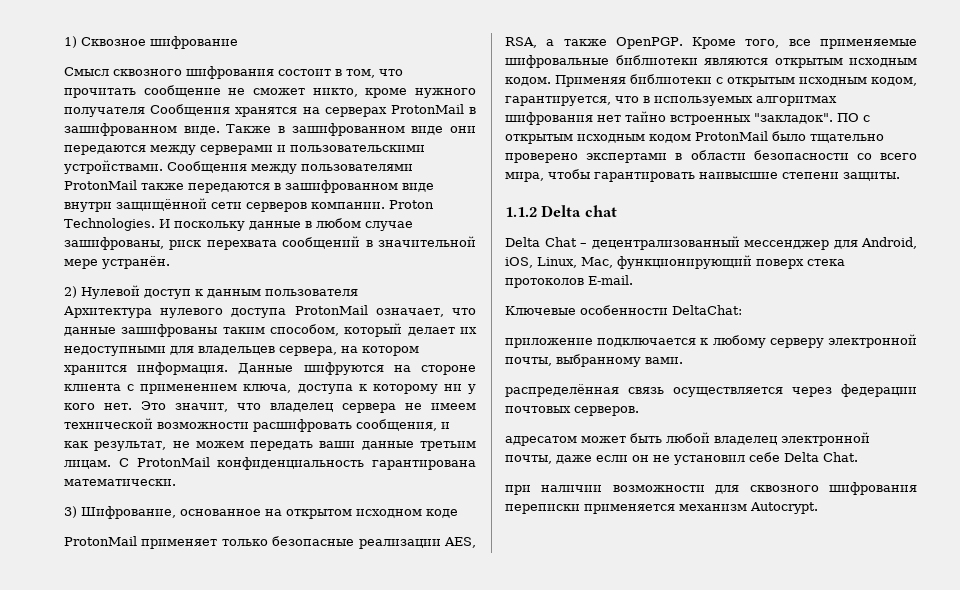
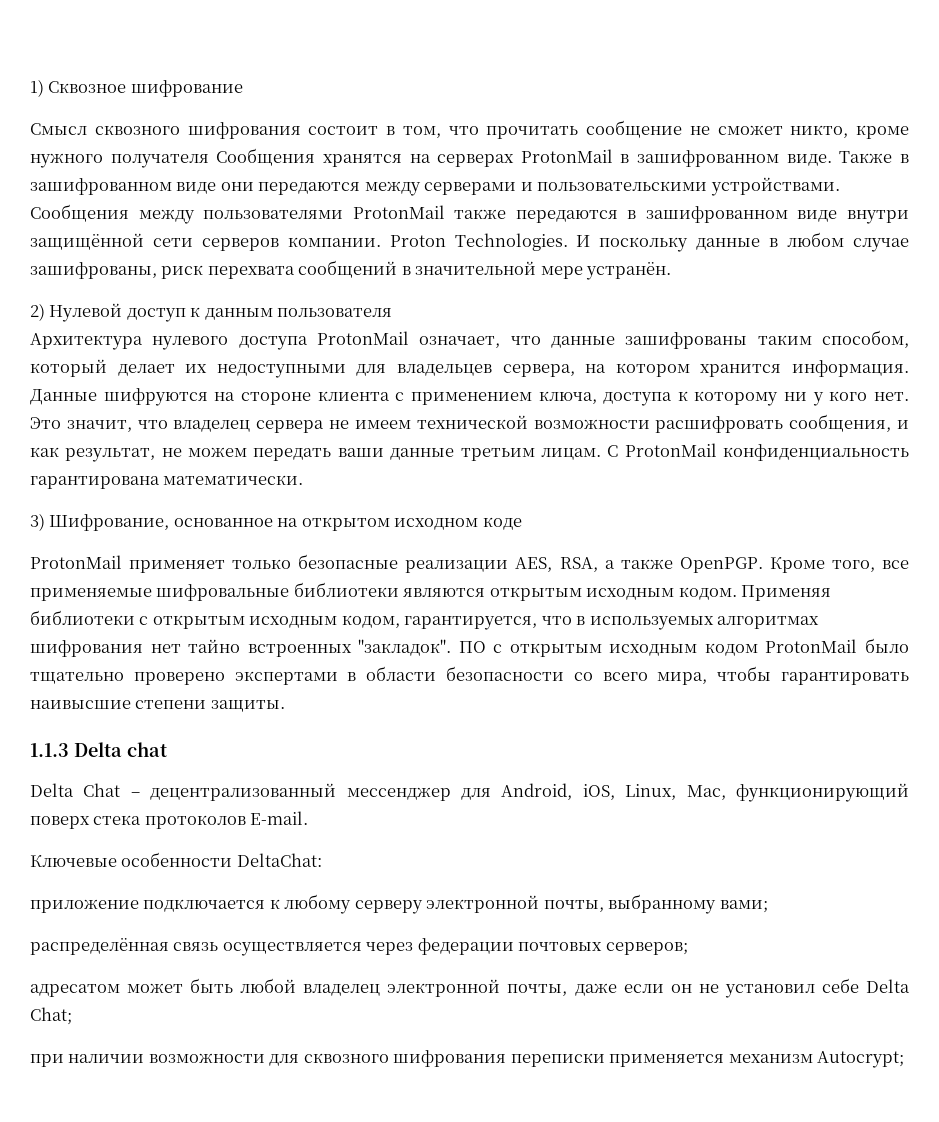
- 1.1.2 Delta chat
+ 1.1.3 Delta chat
- приложение подключается к любому серверу электронной почты, выбранному вами.
+ приложение подключается к любому серверу электронной почты, выбранному вами;
- распределённая связь осуществляется через федерации почтовых серверов.
+ распределённая связь осуществляется через федерации почтовых серверов;
- адресатом может быть любой владелец электронной почты, даже если он не установил себе Delta Chat.
+ адресатом может быть любой владелец электронной почты, даже если он не установил себе Delta Chat;
- при наличии возможности для сквозного шифрования переписки применяется механизм Autocrypt.
+ при наличии возможности для сквозного шифрования переписки применяется механизм Autocrypt;

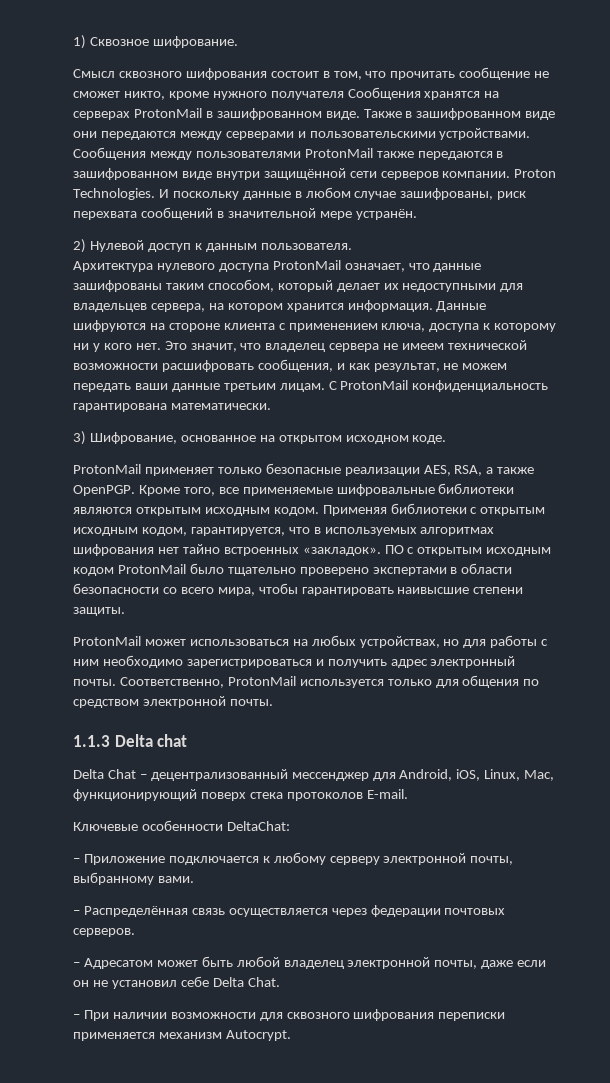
- 1) Сквозное шифрование
+ 1) Сквозное шифрование.
- 2) Нулевой доступ к данным пользователя
+ 2) Нулевой доступ к данным пользователя.
- 3) Шифрование, основанное на открытом исходном коде
+ 3) Шифрование, основанное на открытом исходном коде.
- Применяя библиотеки с открытым исходным кодом, гарантируется, что в используемых алгоритмах шифрования нет тайно встроенных "закладок".
+ Применяя библиотеки с открытым исходным кодом, гарантируется, что в используемых алгоритмах шифрования нет тайно встроенных «закладок».
+ ProtonMail может использоваться на любых устройствах, но для работы с ним необходимо зарегистрироваться и получить адрес электронный почты. Соответственно, ProtonMail используется только для общения по средством электронной почты.
- приложение подключается к любому серверу электронной почты, выбранному вами;
- распределённая связь осуществляется через федерации почтовых серверов;
- адресатом может быть любой владелец электронной почты, даже если он не установил себе Delta Chat;
- при наличии возможности для сквозного шифрования переписки применяется механизм Autocrypt;
+ – Приложение подключается к любому серверу электронной почты, выбранному вами.
+ – Распределённая связь осуществляется через федерации почтовых серверов.
+ – Адресатом может быть любой владелец электронной почты, даже если он не установил себе Delta Chat.
+ – При наличии возможности для сквозного шифрования переписки применяется механизм Autocrypt.

